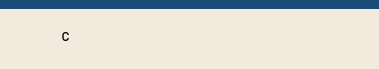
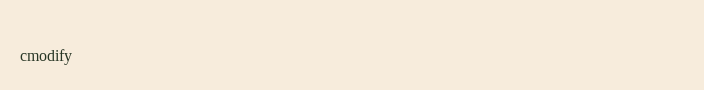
- c
+ cmodify

